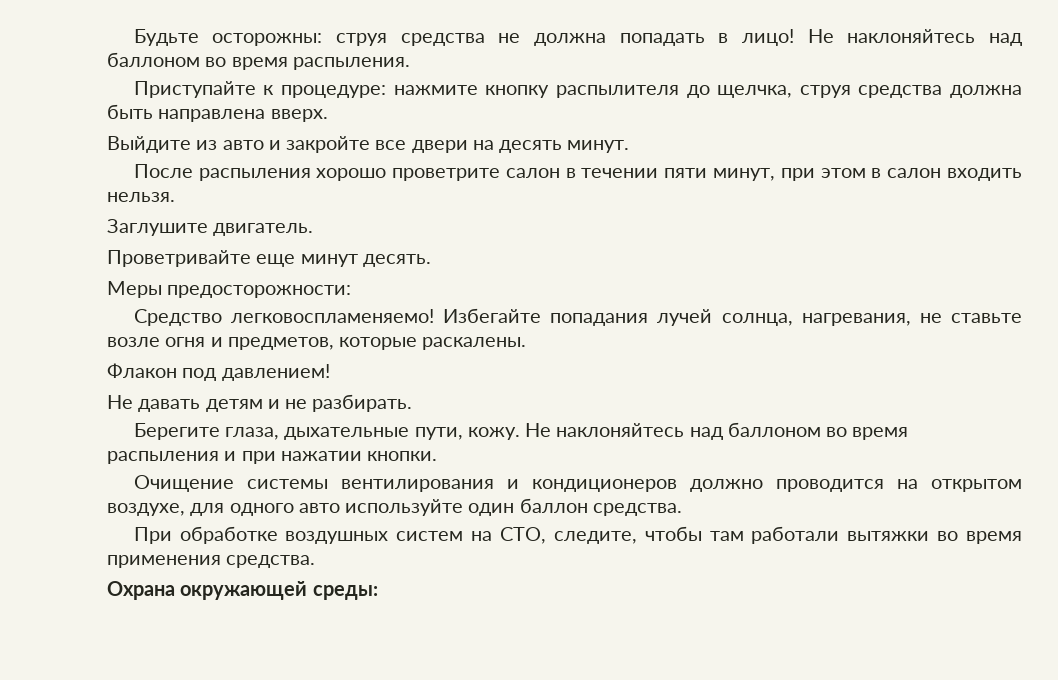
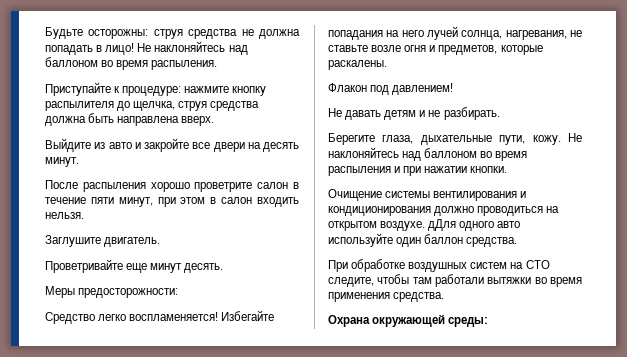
- После распыления хорошо проветрите салон в течении пяти минут, при этом в салон входить нельзя.
+ После распыления хорошо проветрите салон в течение пяти минут, при этом в салон входить нельзя.
- Средство легковоспламеняемо! Избегайте попадания лучей солнца, нагревания, не ставьте возле огня и предметов, которые раскалены.
+ Средство легко воспламеняется! Избегайте попадания на него лучей солнца, нагревания, не ставьте возле огня и предметов, которые раскалены.
- Очищение системы вентилирования и кондиционеров должно проводится на открытом воздухе, для одного авто используйте один баллон средства.
+ Очищение системы вентилирования и кондиционирования должно проводиться на открытом воздухе. дДля одного авто используйте один баллон средства.
- При обработке воздушных систем на СТО, следите, чтобы там работали вытяжки во время применения средства.
+ При обработке воздушных систем на СТО следите, чтобы там работали вытяжки во время применения средства.

